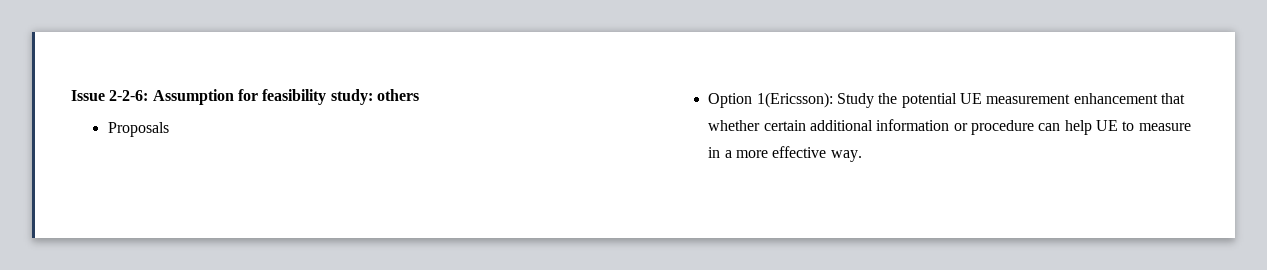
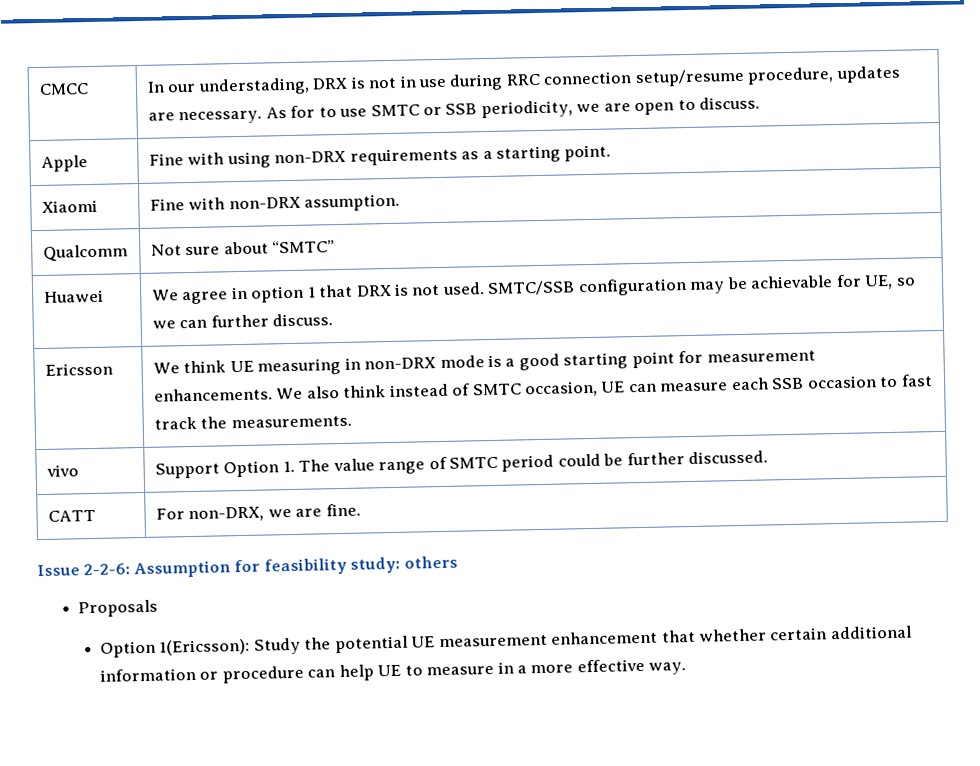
+ CMCC | In our understading, DRX is not in use during RRC connection setup/resume procedure, updates are necessary. As for to use SMTC or SSB periodicity, we are open to discuss.
+ Apple | Fine with using non-DRX requirements as a starting point.
+ Xiaomi | Fine with non-DRX assumption.
+ Qualcomm | Not sure about “SMTC”
+ Huawei | We agree in option 1 that DRX is not used. SMTC/SSB configuration may be achievable for UE, so we can further discuss.
+ Ericsson | We think UE measuring in non-DRX mode is a good starting point for measurement enhancements. We also think instead of SMTC occasion, UE can measure each SSB occasion to fast track the measurements.
+ vivo | Support Option 1. The value range of SMTC period could be further discussed.
+ CATT | For non-DRX, we are fine.

